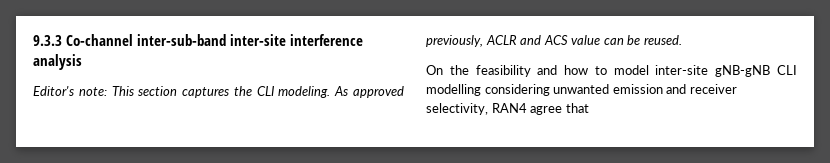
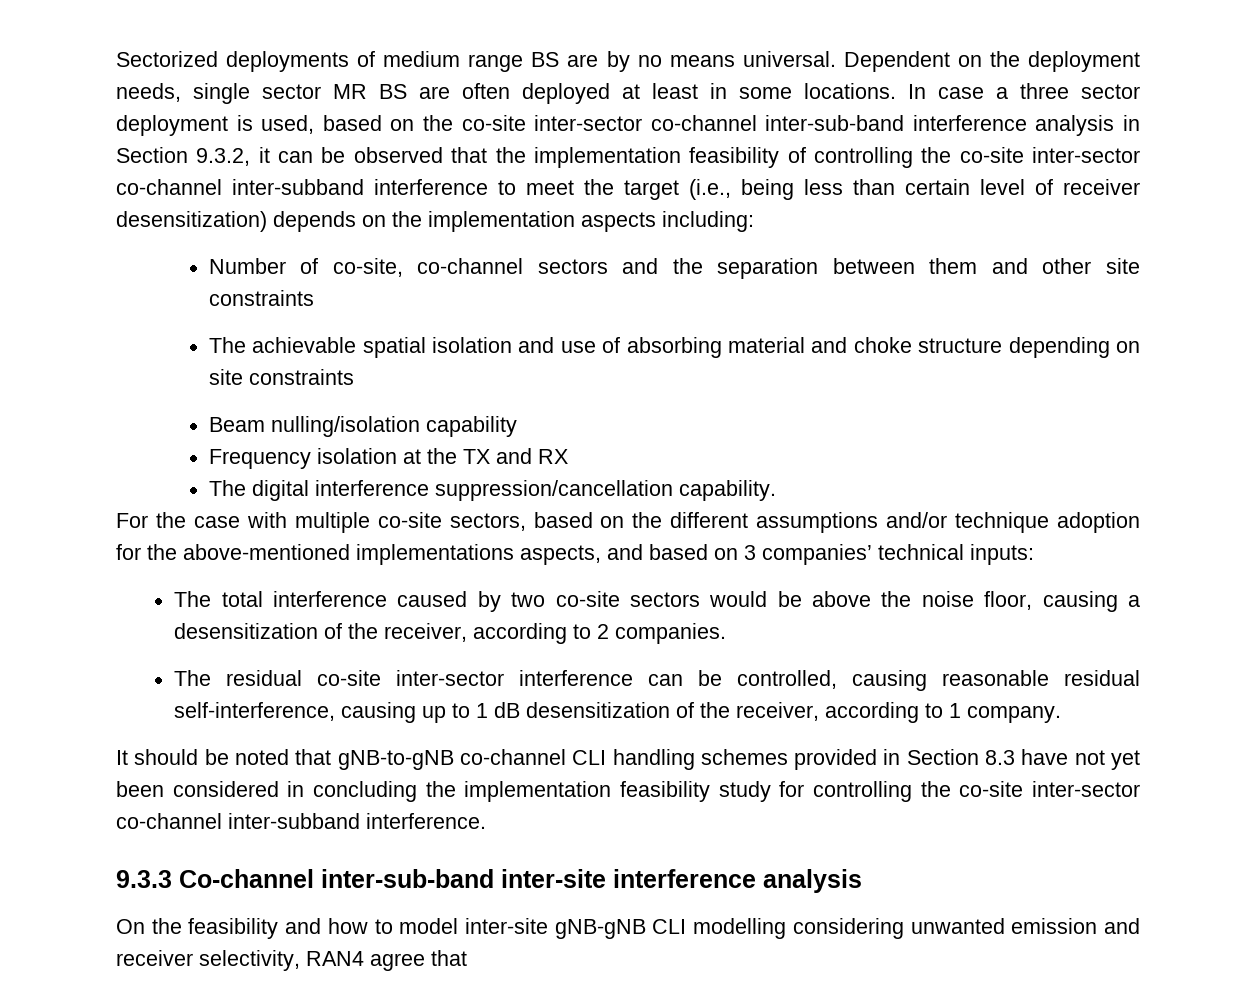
+ Sectorized deployments of medium range BS are by no means universal. Dependent on the deployment needs, single sector MR BS are often deployed at least in some locations. In case a three sector deployment is used, based on the co-site inter-sector co-channel inter-sub-band interference analysis in Section 9.3.2, it can be observed that the implementation feasibility of controlling the co-site inter-sector co-channel inter-subband interference to meet the target (i.e., being less than certain level of receiver desensitization) depends on the implementation aspects including:
+ Number of co-site, co-channel sectors and the separation between them and other site constraints
+ The achievable spatial isolation and use of absorbing material and choke structure depending on site constraints
+ Beam nulling/isolation capability
+ Frequency isolation at the TX and RX
+ The digital interference suppression/cancellation capability.
+ For the case with multiple co-site sectors, based on the different assumptions and/or technique adoption for the above-mentioned implementations aspects, and based on 3 companies’ technical inputs:
+ The total interference caused by two co-site sectors would be above the noise floor, causing a desensitization of the receiver, according to 2 companies.
+ The residual co-site inter-sector interference can be controlled, causing reasonable residual self-interference, causing up to 1 dB desensitization of the receiver, according to 1 company.
+ It should be noted that gNB-to-gNB co-channel CLI handling schemes provided in Section 8.3 have not yet been considered in concluding the implementation feasibility study for controlling the co-site inter-sector co-channel inter-subband interference.
- Editor's note: This section captures the CLI modeling. As approved previously, ACLR and ACS value can be reused.

